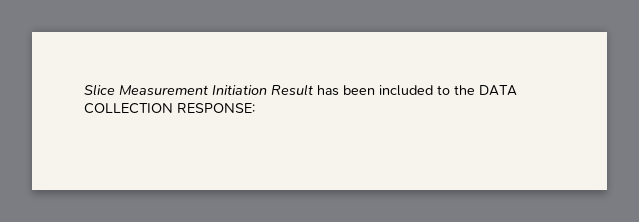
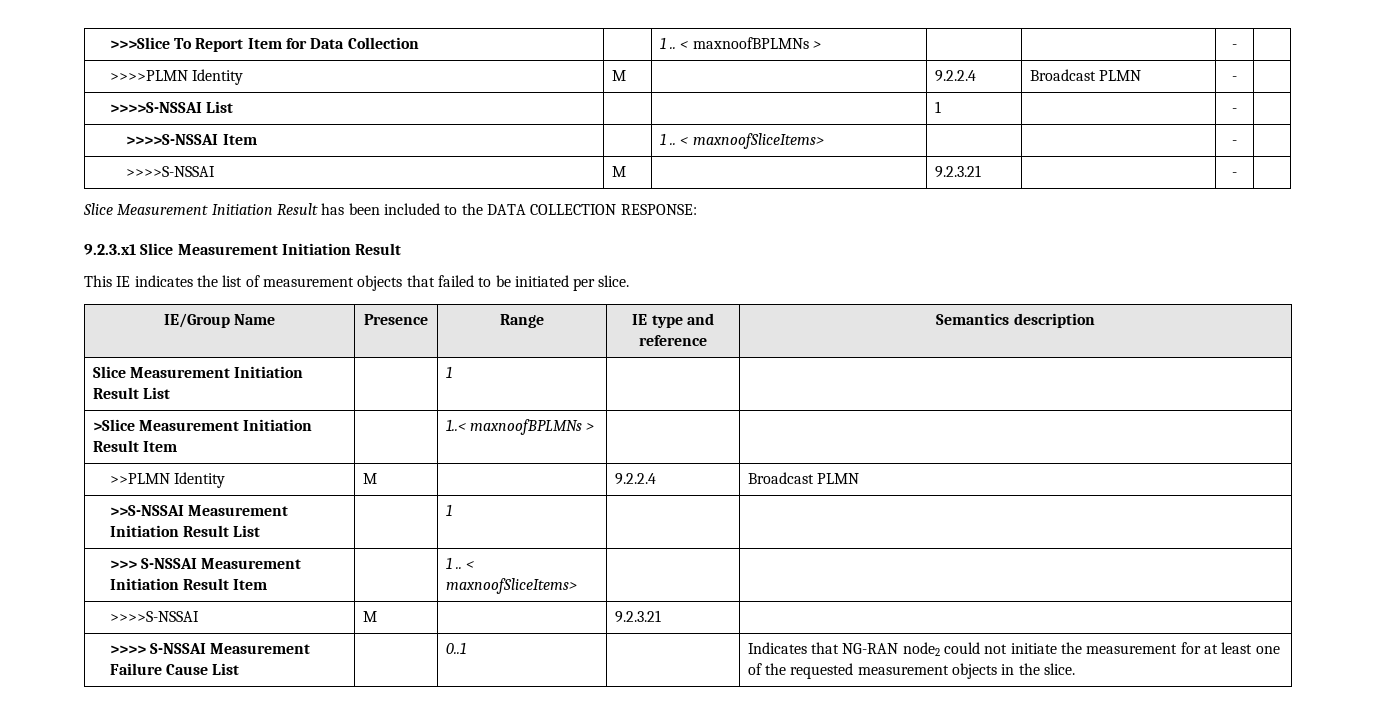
+ >>>Slice To Report Item for Data Collection | | 1 .. < maxnoofBPLMNs > | | | - |
+ >>>>PLMN Identity | M | | 9.2.2.4 | Broadcast PLMN | - |
+ >>>>S-NSSAI List | | | 1 | | - |
+ >>>>S-NSSAI Item | | 1 .. < maxnoofSliceItems> | | | - |
+ >>>>S-NSSAI | M | | 9.2.3.21 | | - |
+ 9.2.3.x1 Slice Measurement Initiation Result
+ This IE indicates the list of measurement objects that failed to be initiated per slice.
+ IE/Group Name | Presence | Range | IE type and reference | Semantics description
+ Slice Measurement Initiation Result List | | 1 | |
+ >Slice Measurement Initiation Result Item | | 1..< maxnoofBPLMNs > | |
+ >>PLMN Identity | M | | 9.2.2.4 | Broadcast PLMN
+ >>S-NSSAI Measurement Initiation Result List | | 1 | |
+ >>> S-NSSAI Measurement Initiation Result Item | | 1 .. < maxnoofSliceItems> | |
+ >>>>S-NSSAI | M | | 9.2.3.21 |
+ >>>> S-NSSAI Measurement Failure Cause List | | 0..1 | | Indicates that NG-RAN node2 could not initiate the measurement for at least one of the requested measurement objects in the slice.

